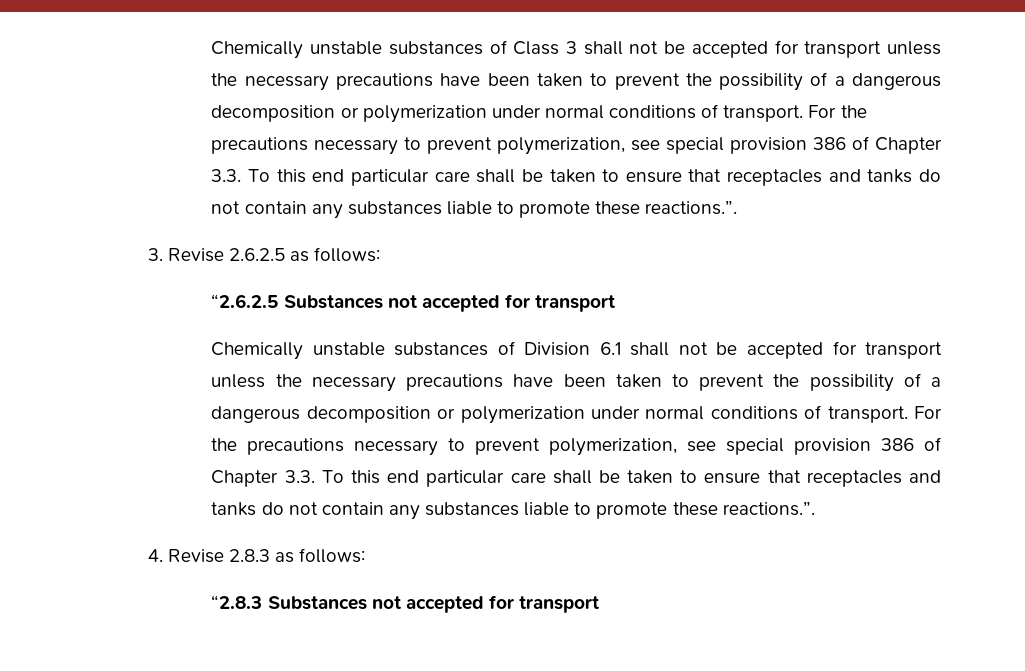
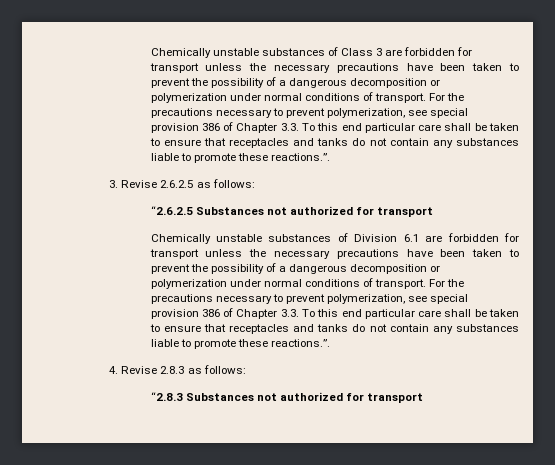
- Chemically unstable substances of Class 3 shall not be accepted for transport unless the necessary precautions have been taken to prevent the possibility of a dangerous decomposition or polymerization under normal conditions of transport.
+ Chemically unstable substances of Class 3 are forbidden for transport unless the necessary precautions have been taken to prevent the possibility of a dangerous decomposition or polymerization under normal conditions of transport.
- “2.6.2.5 Substances not accepted for transport
+ “2.6.2.5 Substances not authorized for transport
- Chemically unstable substances of Division 6.1 shall not be accepted for transport unless the necessary precautions have been taken to prevent the possibility of a dangerous decomposition or polymerization under normal conditions of transport.
+ Chemically unstable substances of Division 6.1 are forbidden for transport unless the necessary precautions have been taken to prevent the possibility of a dangerous decomposition or polymerization under normal conditions of transport.
- “2.8.3 Substances not accepted for transport
+ “2.8.3 Substances not authorized for transport

